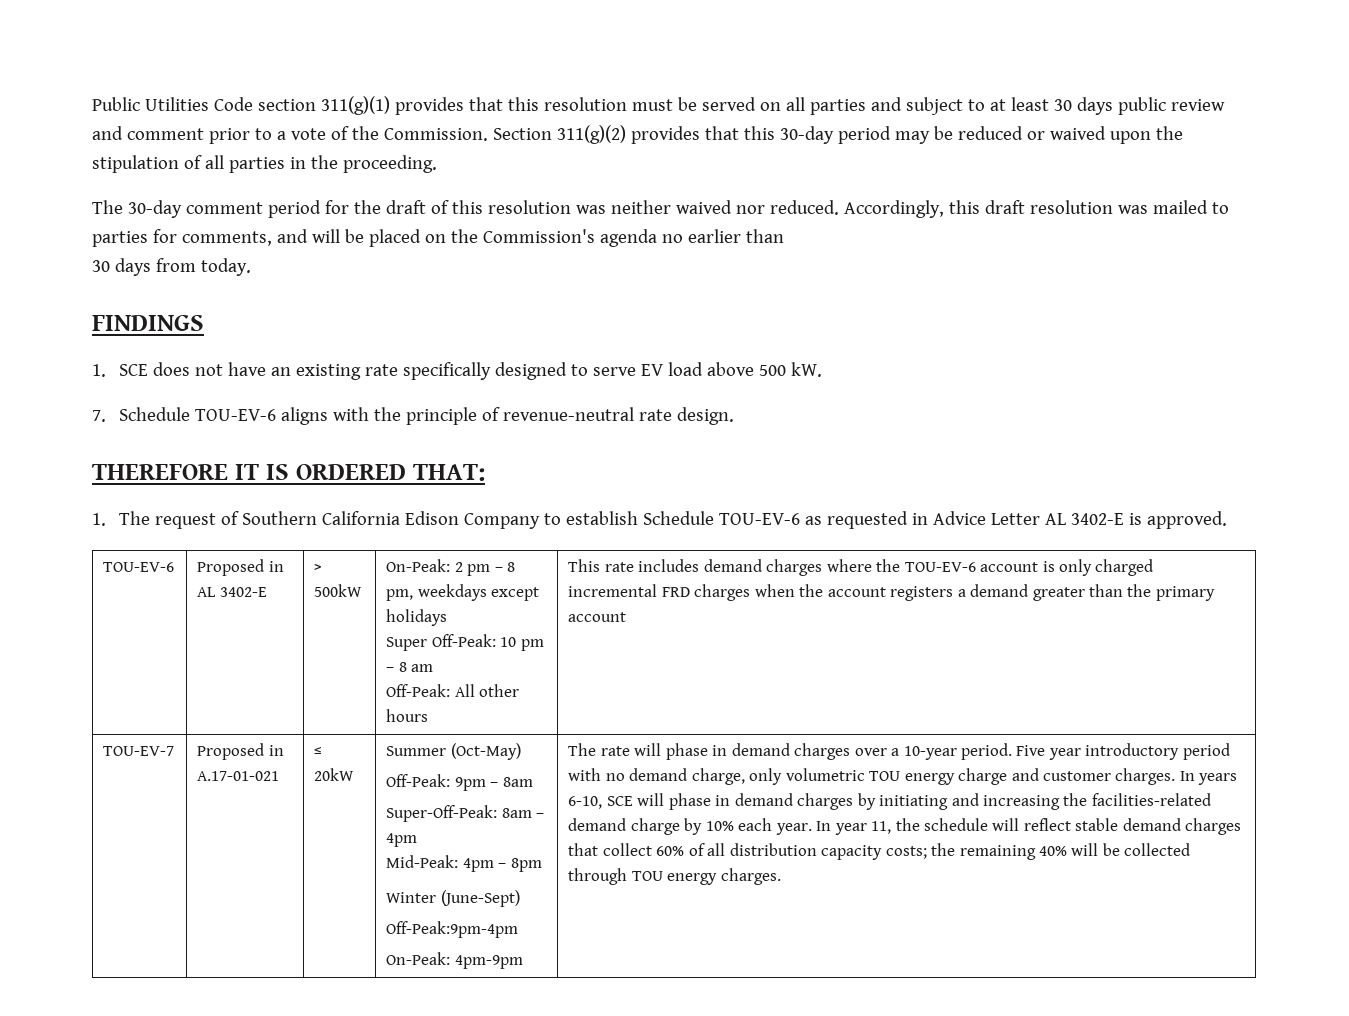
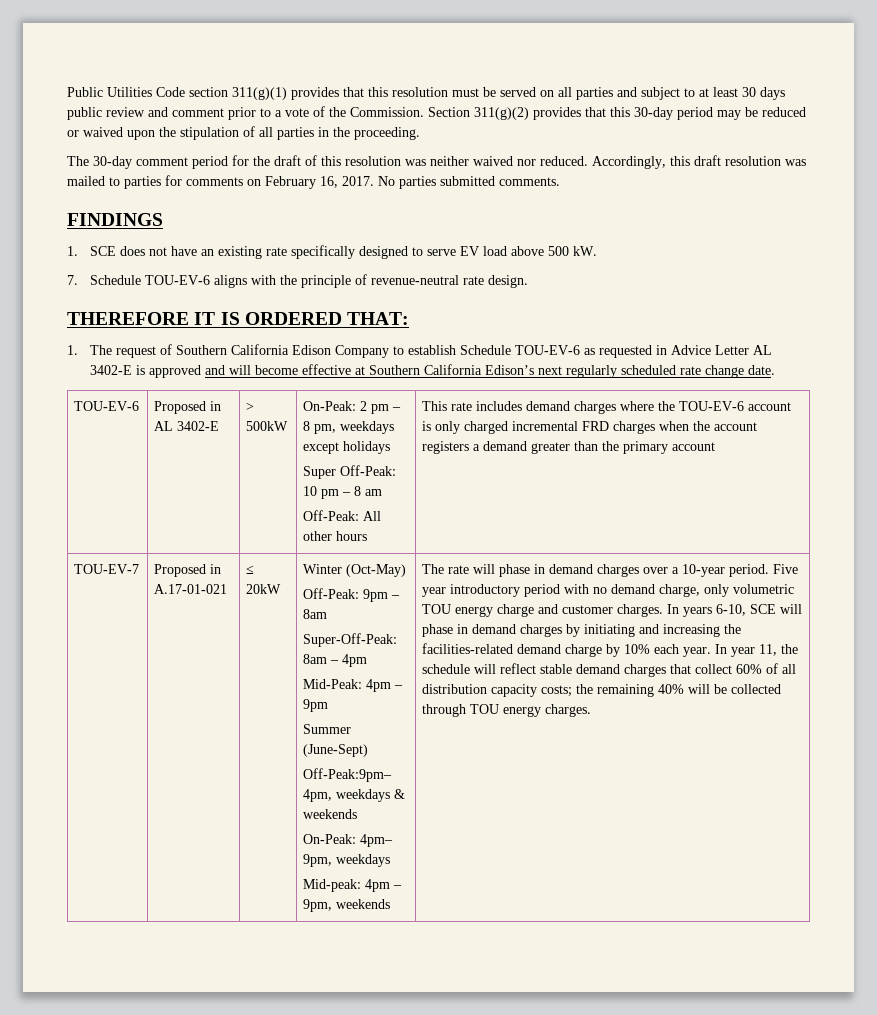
- Accordingly, this draft resolution was mailed to parties for comments, and will be placed on the Commission's agenda no earlier than
- 30 days from today.
+ Accordingly, this draft resolution was mailed to parties for comments on February 16, 2017. No parties submitted comments.
- 1. The request of Southern California Edison Company to establish Schedule TOU-EV-6 as requested in Advice Letter AL 3402-E is approved.
+ 1. The request of Southern California Edison Company to establish Schedule TOU-EV-6 as requested in Advice Letter AL 3402-E is approved and will become effective at Southern California Edison’s next regularly scheduled rate change date.
- Summer (Oct-May)
+ Winter (Oct-May)
- Mid-Peak: 4pm – 8pm
- Winter (June-Sept)
+ Mid-Peak: 4pm – 9pm
+ Summer (June-Sept)
- Off-Peak:9pm-4pm
- On-Peak: 4pm-9pm
+ Off-Peak:9pm– 4pm, weekdays & weekends
+ On-Peak: 4pm– 9pm, weekdays
+ Mid-peak: 4pm – 9pm, weekends

